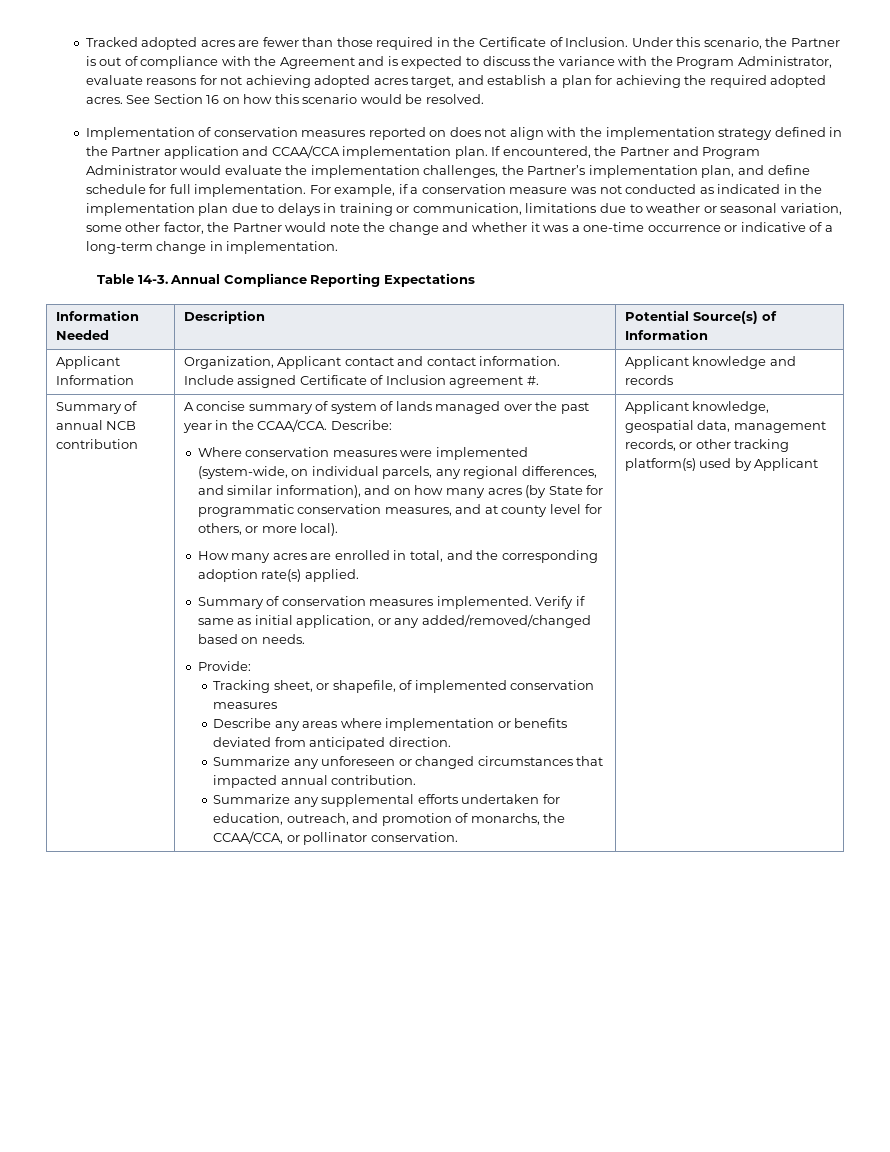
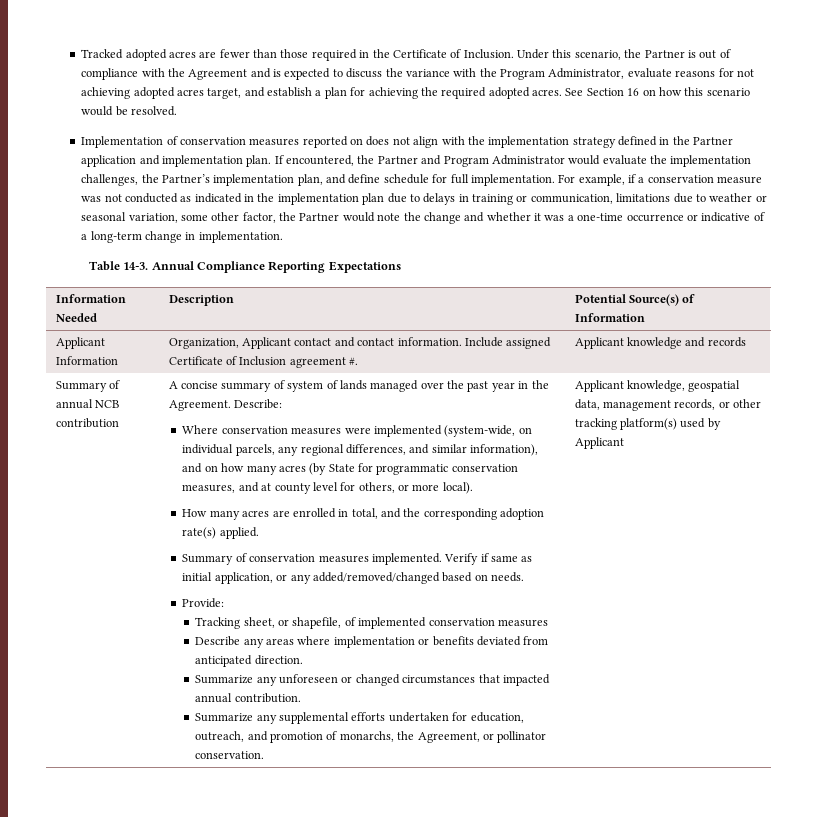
- Implementation of conservation measures reported on does not align with the implementation strategy defined in the Partner application and CCAA/CCA implementation plan.
+ Implementation of conservation measures reported on does not align with the implementation strategy defined in the Partner application and implementation plan.
- A concise summary of system of lands managed over the past year in the CCAA/CCA.
+ A concise summary of system of lands managed over the past year in the Agreement.
- Summarize any supplemental efforts undertaken for education, outreach, and promotion of monarchs, the CCAA/CCA, or pollinator conservation.
+ Summarize any supplemental efforts undertaken for education, outreach, and promotion of monarchs, the Agreement, or pollinator conservation.

